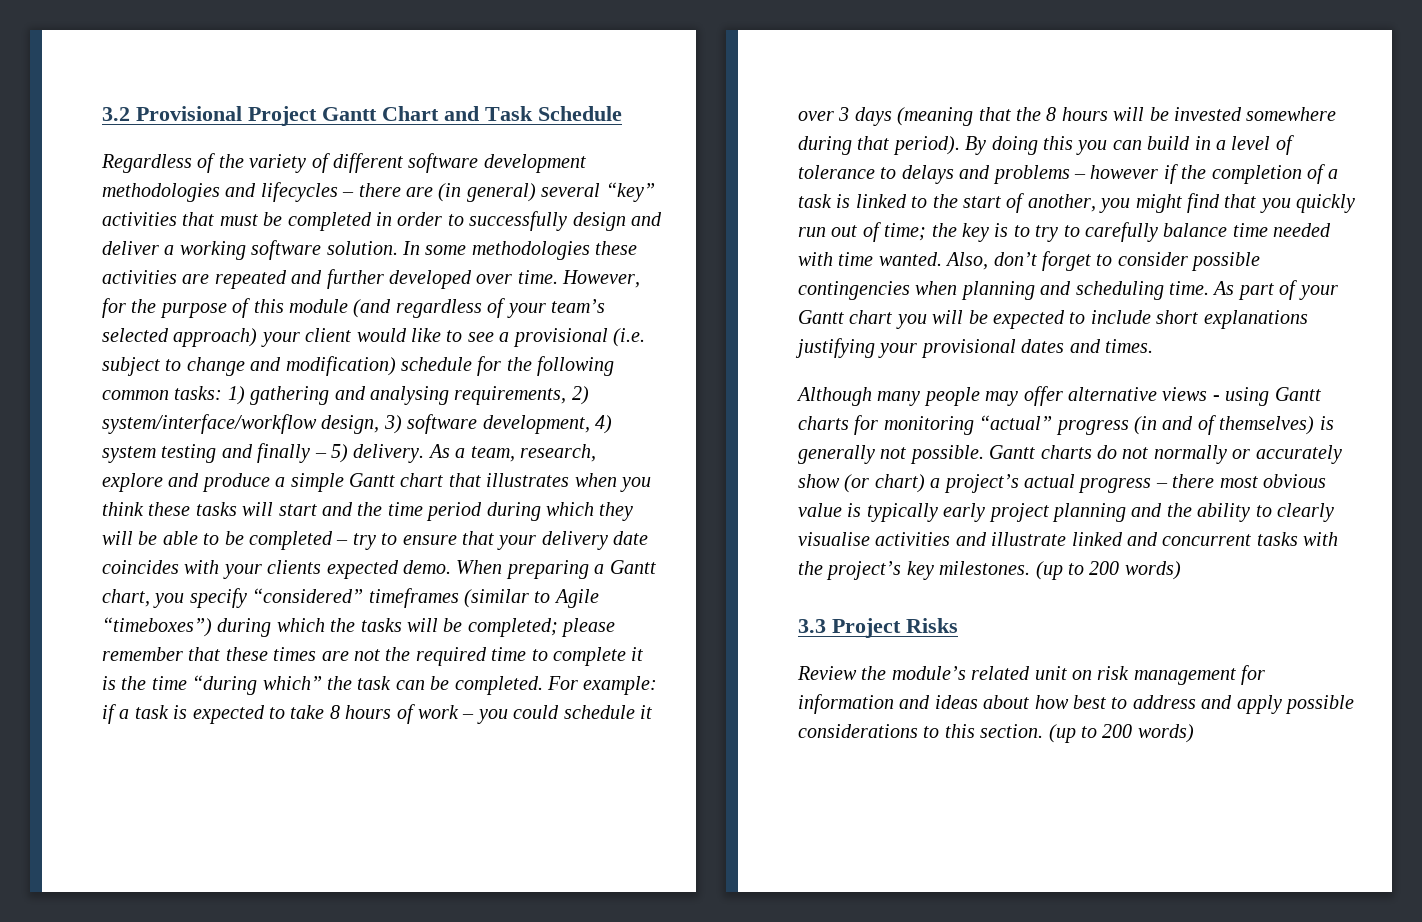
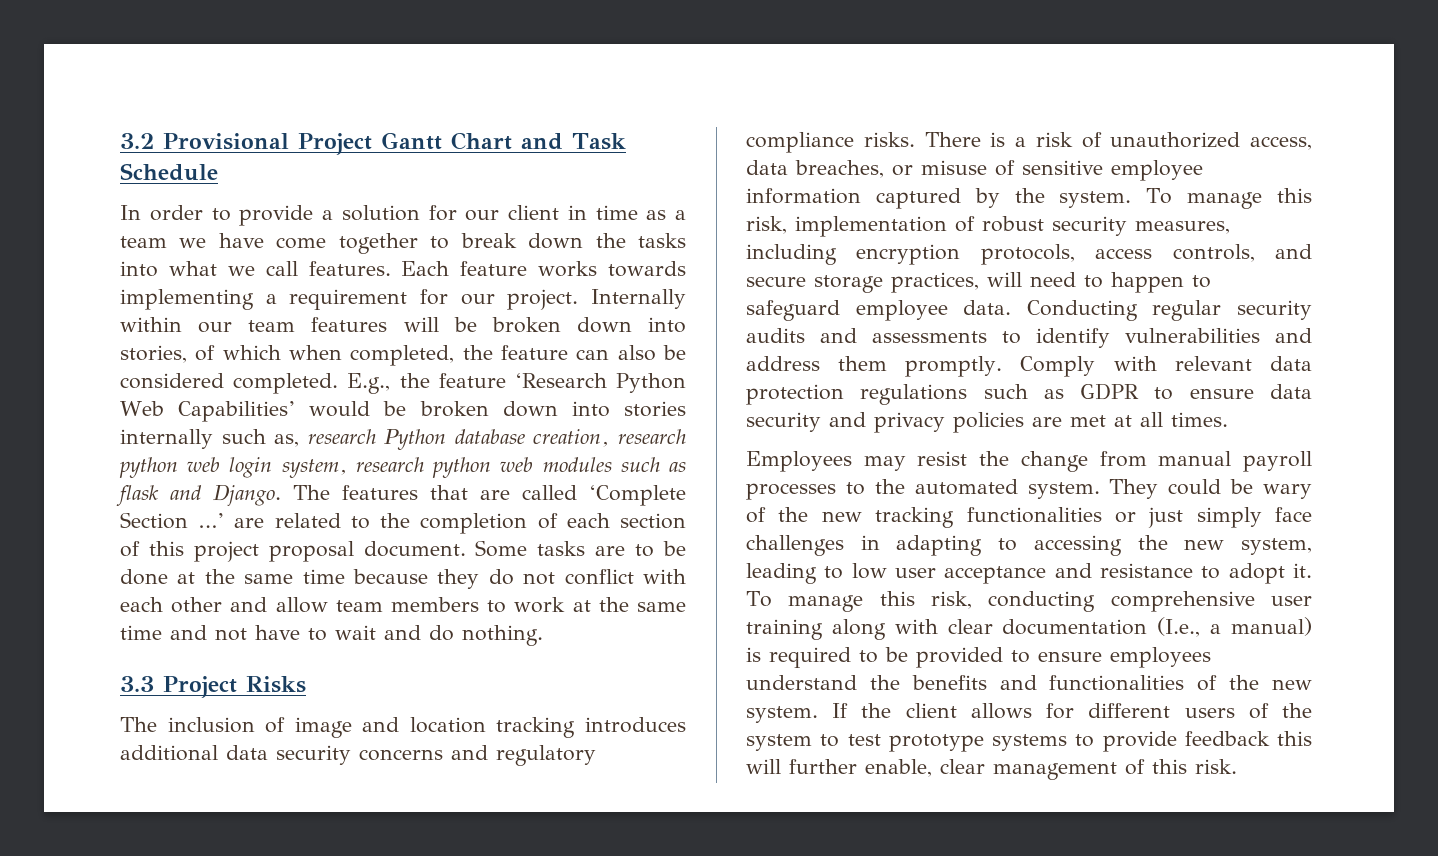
- Regardless of the variety of different software development methodologies and lifecycles – there are (in general) several “key” activities that must be completed in order to successfully design and deliver a working software solution. In some methodologies these activities are repeated and further developed over time. However, for the purpose of this module (and regardless of your team’s selected approach) your client would like to see a provisional (i.e. subject to change and modification) schedule for the following common tasks: 1) gathering and analysing requirements, 2) system/interface/workflow design, 3) software development, 4) system testing and finally – 5) delivery. As a team, research, explore and produce a simple Gantt chart that illustrates when you think these tasks will start and the time period during which they will be able to be completed – try to ensure that your delivery date coincides with your clients expected demo. When preparing a Gantt chart, you specify “considered” timeframes (similar to Agile “timeboxes”) during which the tasks will be completed; please remember that these times are not the required time to complete it is the time “during which” the task can be completed. For example: if a task is expected to take 8 hours of work – you could schedule it over 3 days (meaning that the 8 hours will be invested somewhere during that period). By doing this you can build in a level of tolerance to delays and problems – however if the completion of a task is linked to the start of another, you might find that you quickly run out of time; the key is to try to carefully balance time needed with time wanted. Also, don’t forget to consider possible contingencies when planning and scheduling time. As part of your Gantt chart you will be expected to include short explanations justifying your provisional dates and times.
- Although many people may offer alternative views - using Gantt charts for monitoring “actual” progress (in and of themselves) is generally not possible. Gantt charts do not normally or accurately show (or chart) a project’s actual progress – there most obvious value is typically early project planning and the ability to clearly visualise activities and illustrate linked and concurrent tasks with the project’s key milestones. (up to 200 words)
+ In order to provide a solution for our client in time as a team we have come together to break down the tasks into what we call features. Each feature works towards implementing a requirement for our project. Internally within our team features will be broken down into stories, of which when completed, the feature can also be considered completed. E.g., the feature ‘Research Python Web Capabilities’ would be broken down into stories internally such as, research Python database creation, research python web login system, research python web modules such as flask and Django. The features that are called ‘Complete Section …’ are related to the completion of each section of this project proposal document. Some tasks are to be done at the same time because they do not conflict with each other and allow team members to work at the same time and not have to wait and do nothing.
  3.3 Project Risks
- Review the module’s related unit on risk management for information and ideas about how best to address and apply possible considerations to this section. (up to 200 words)
+ The inclusion of image and location tracking introduces additional data security concerns and regulatory compliance risks. There is a risk of unauthorized access, data breaches, or misuse of sensitive employee information captured by the system. To manage this risk, implementation of robust security measures, including encryption protocols, access controls, and secure storage practices, will need to happen to safeguard employee data. Conducting regular security audits and assessments to identify vulnerabilities and address them promptly. Comply with relevant data protection regulations such as GDPR to ensure data security and privacy policies are met at all times.
+ Employees may resist the change from manual payroll processes to the automated system. They could be wary of the new tracking functionalities or just simply face challenges in adapting to accessing the new system, leading to low user acceptance and resistance to adopt it. To manage this risk, conducting comprehensive user training along with clear documentation (I.e., a manual) is required to be provided to ensure employees understand the benefits and functionalities of the new system. If the client allows for different users of the system to test prototype systems to provide feedback this will further enable, clear management of this risk.

